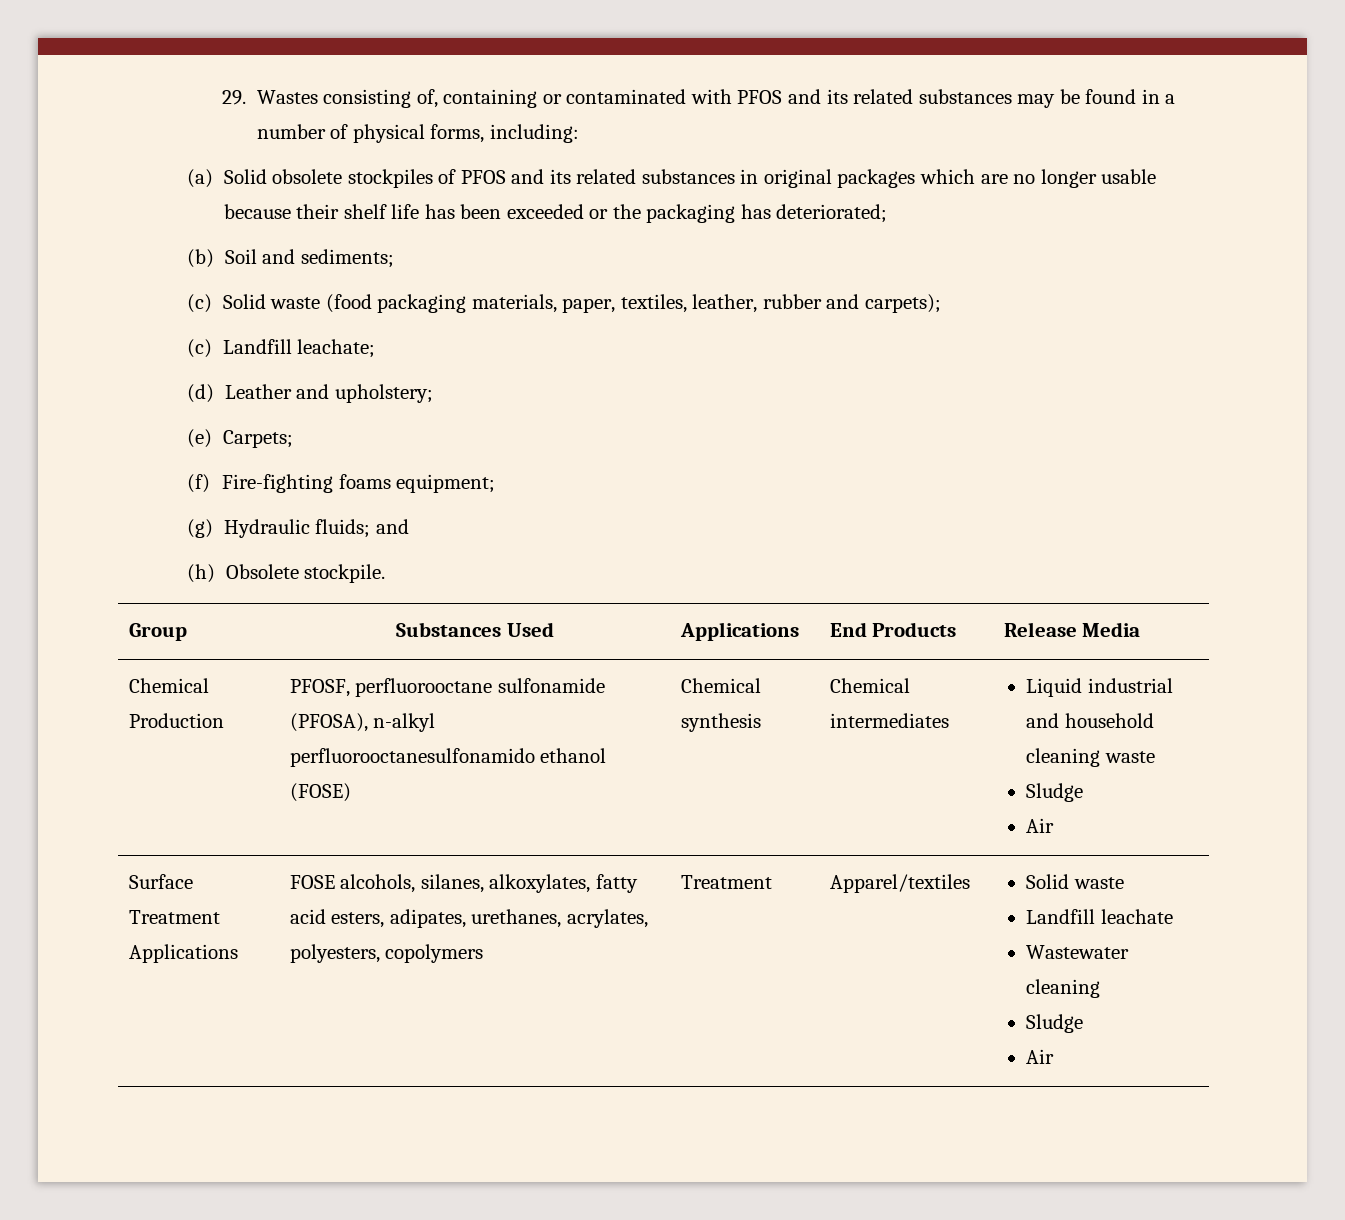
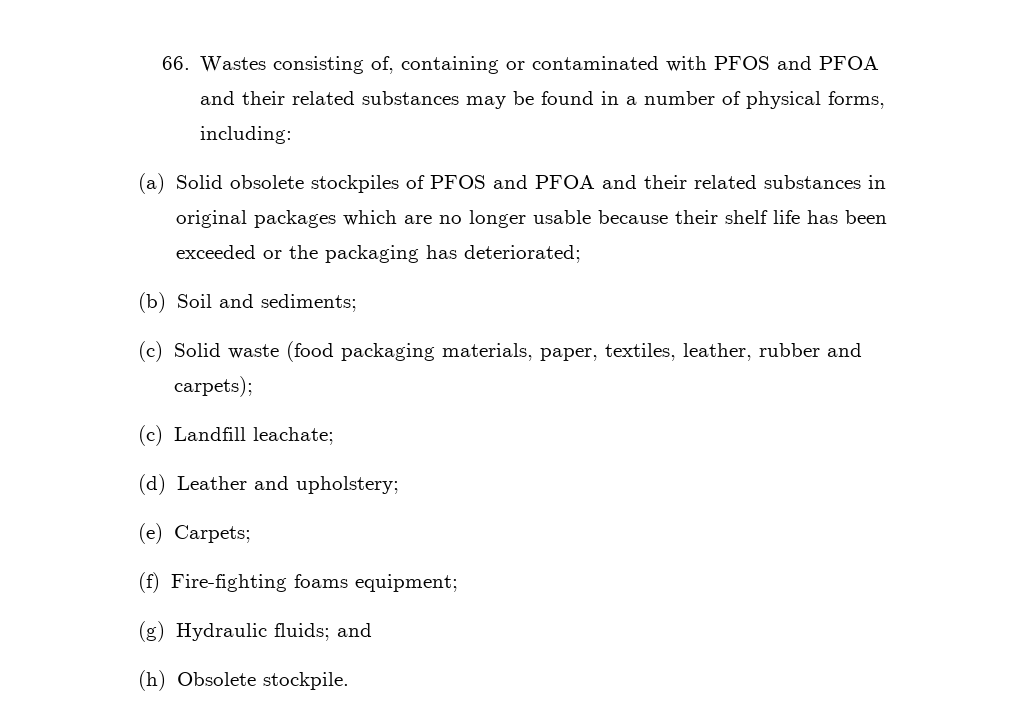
- 29. Wastes consisting of, containing or contaminated with PFOS and its related substances may be found in a number of physical forms, including:
+ 66. Wastes consisting of, containing or contaminated with PFOS and PFOA and their related substances may be found in a number of physical forms, including:
- (a) Solid obsolete stockpiles of PFOS and its related substances in original packages which are no longer usable because their shelf life has been exceeded or the packaging has deteriorated;
+ (a) Solid obsolete stockpiles of PFOS and PFOA and their related substances in original packages which are no longer usable because their shelf life has been exceeded or the packaging has deteriorated;
- Group | Substances Used | Applications | End Products | Release Media
- Chemical Production | PFOSF, perfluorooctane sulfonamide (PFOSA), n-alkyl perfluorooctanesulfonamido ethanol (FOSE) | Chemical synthesis | Chemical intermediates | Liquid industrial and household cleaning waste
- Sludge
- Air
- Surface Treatment Applications | FOSE alcohols, silanes, alkoxylates, fatty acid esters, adipates, urethanes, acrylates, polyesters, copolymers | Treatment | Apparel/textiles | Solid waste
- Landfill leachate
- Wastewater cleaning
- Sludge
- Air

